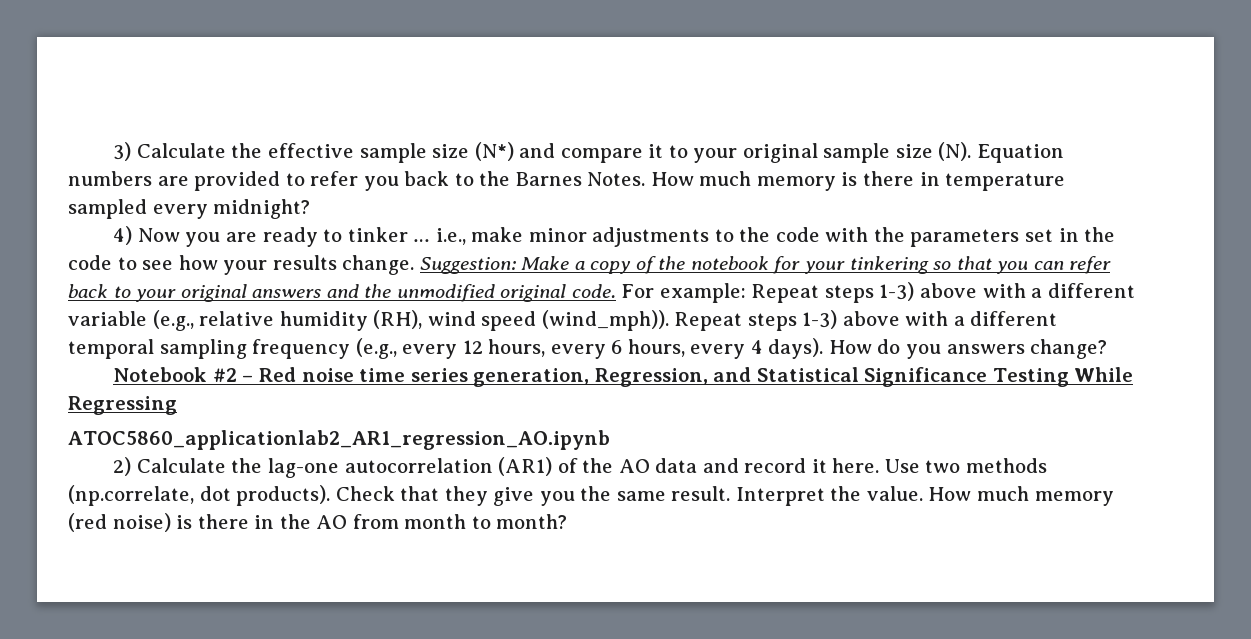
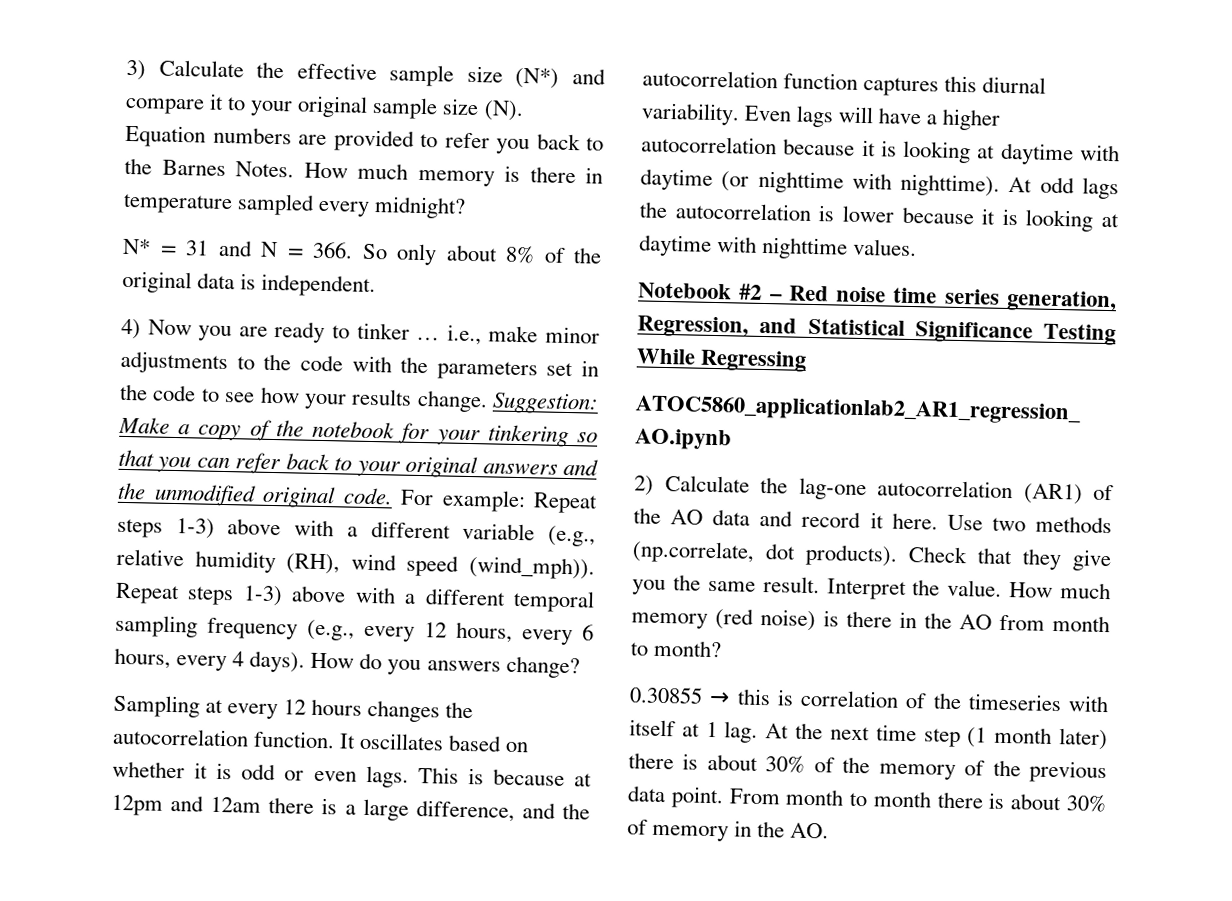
+ N* = 31 and N = 366. So only about 8% of the original data is independent.
+ Sampling at every 12 hours changes the autocorrelation function. It oscillates based on whether it is odd or even lags. This is because at 12pm and 12am there is a large difference, and the autocorrelation function captures this diurnal variability. Even lags will have a higher autocorrelation because it is looking at daytime with daytime (or nighttime with nighttime). At odd lags the autocorrelation is lower because it is looking at daytime with nighttime values.
+ 0.30855 → this is correlation of the timeseries with itself at 1 lag. At the next time step (1 month later) there is about 30% of the memory of the previous data point. From month to month there is about 30% of memory in the AO.

